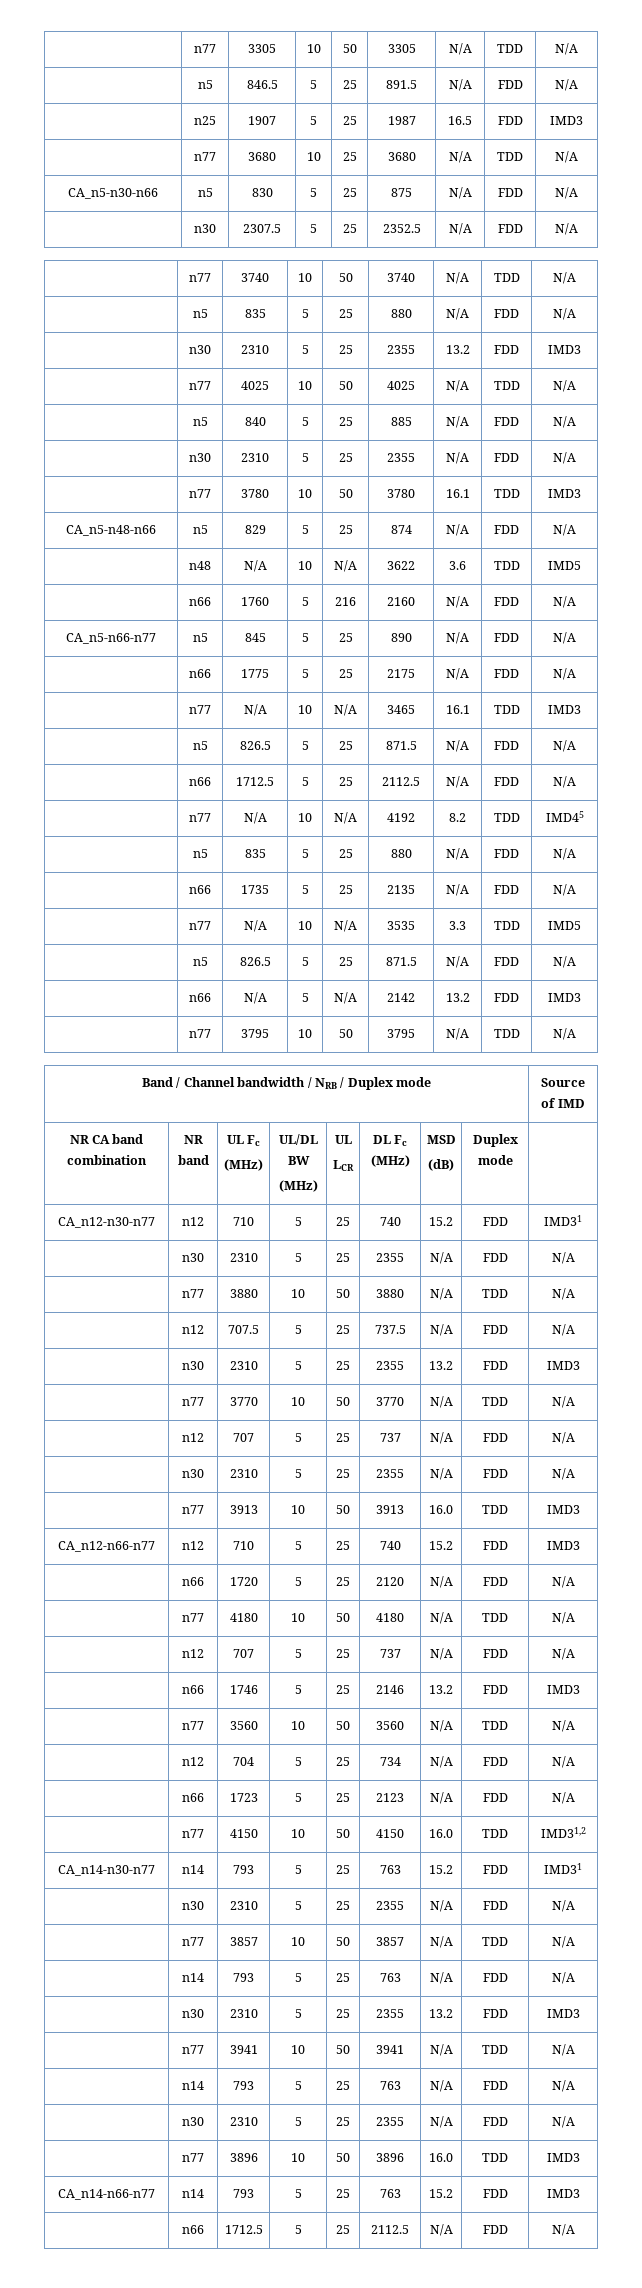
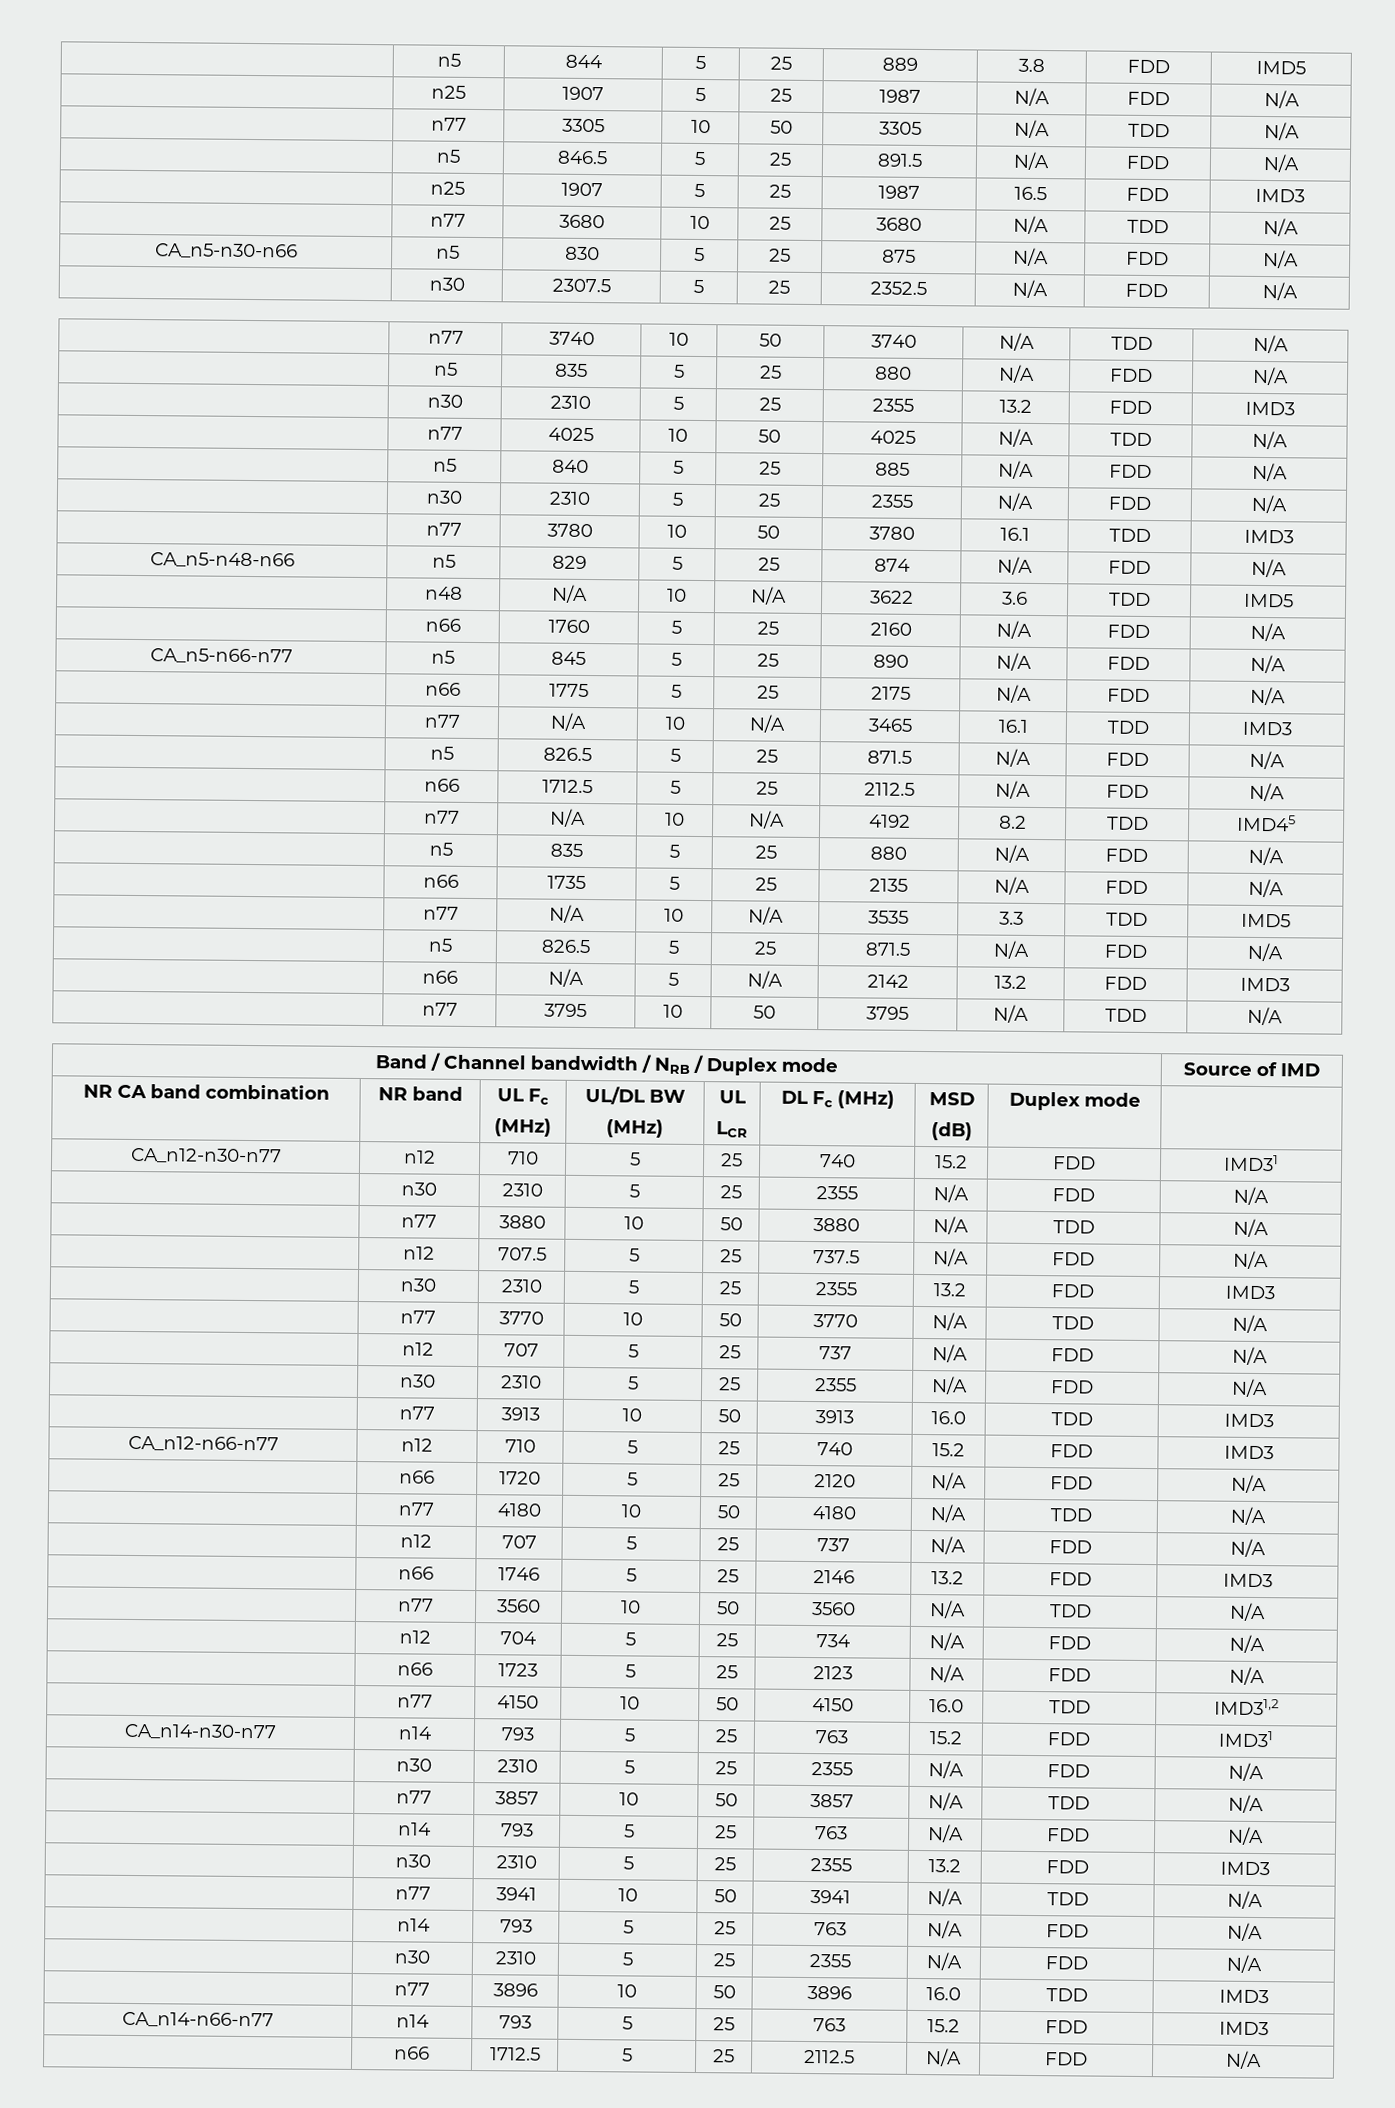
+ | n5 | 844 | 5 | 25 | 889 | 3.8 | FDD | IMD5
+ | n25 | 1907 | 5 | 25 | 1987 | N/A | FDD | N/A
- | n66 | 1760 | 5 | 216 | 2160 | N/A | FDD | N/A
+ | n66 | 1760 | 5 | 25 | 2160 | N/A | FDD | N/A

